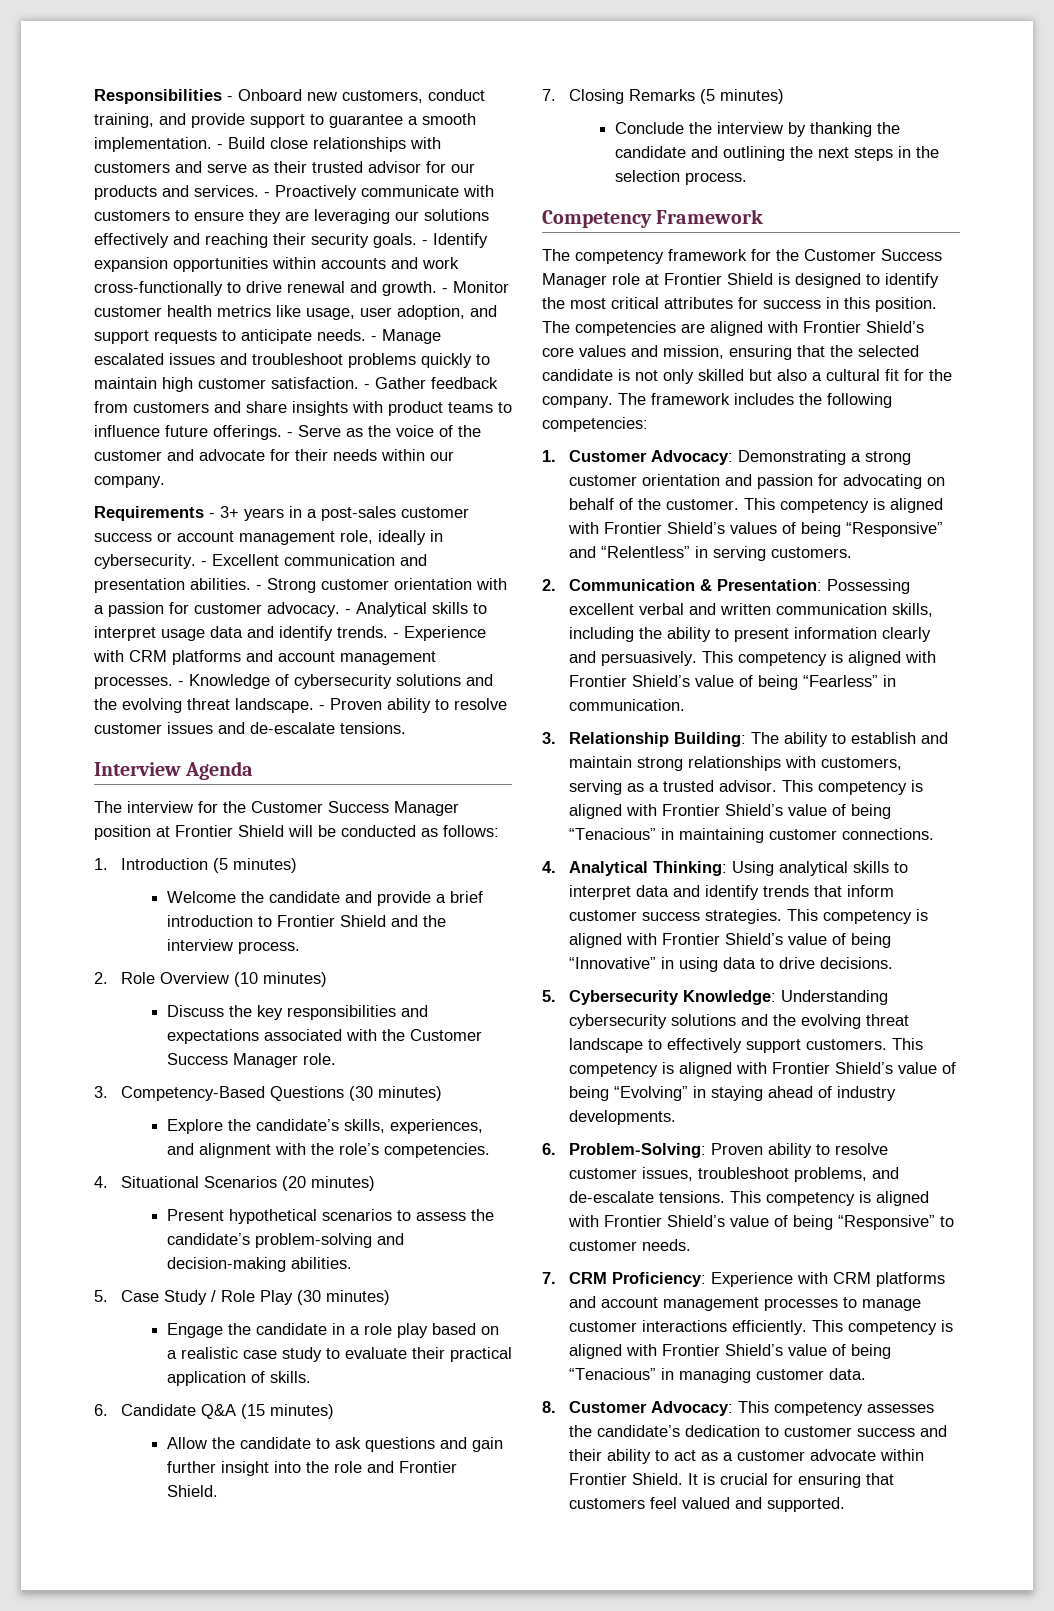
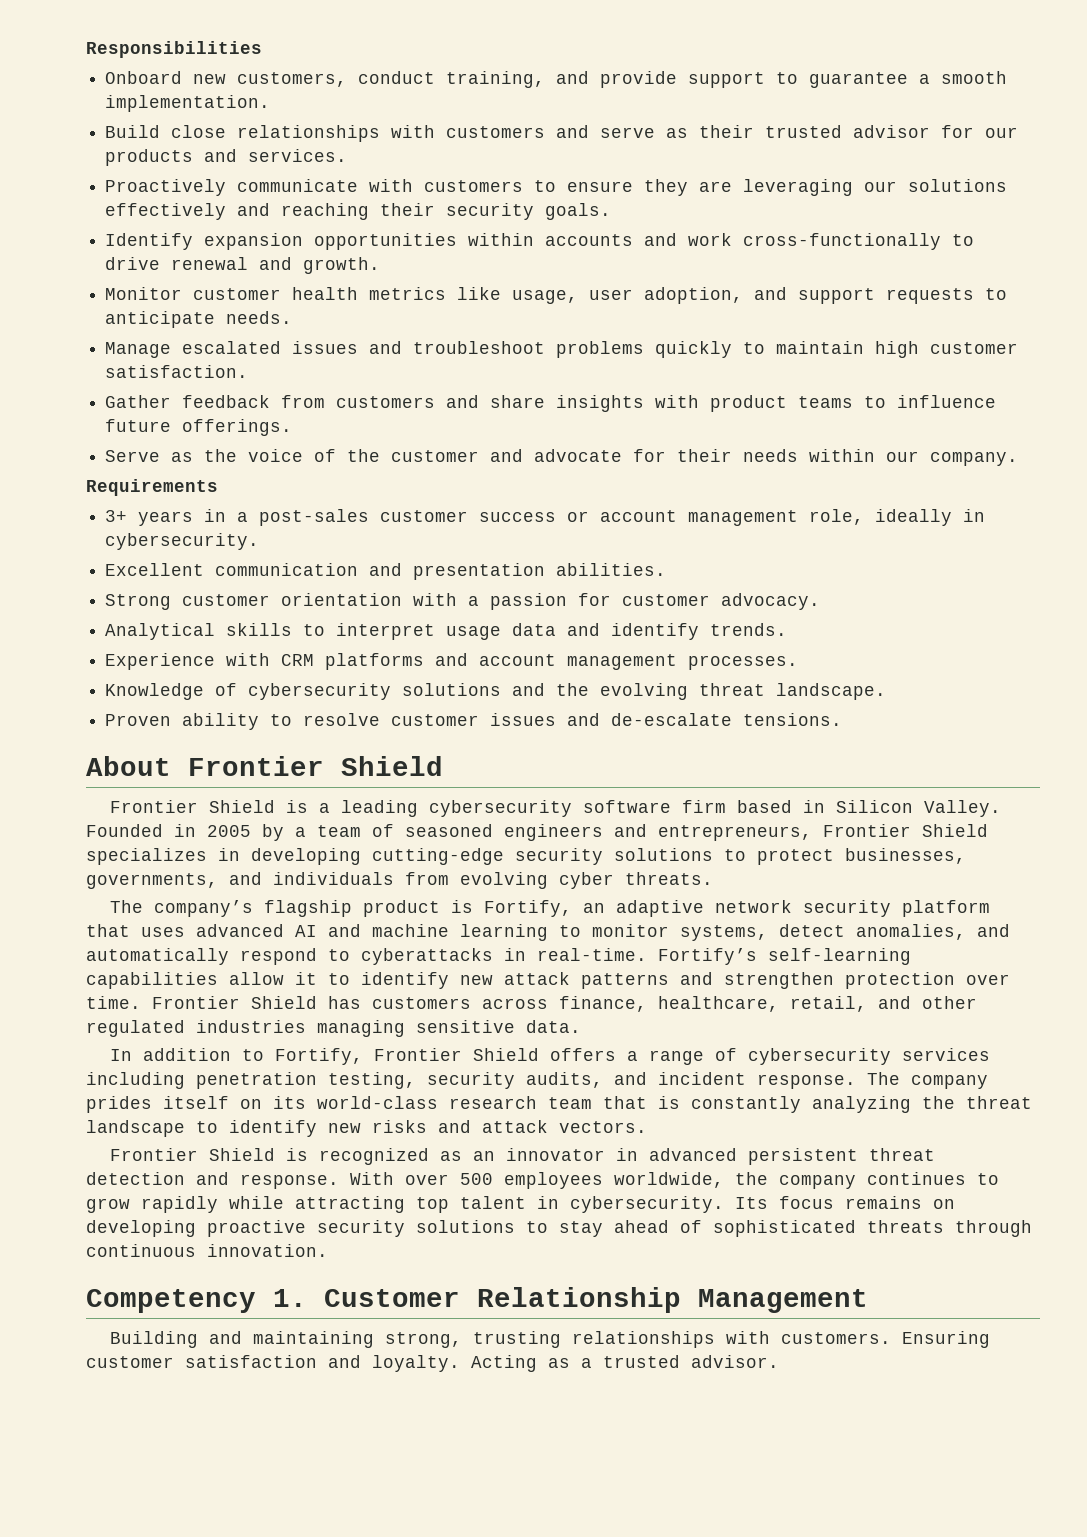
- Responsibilities - Onboard new customers, conduct training, and provide support to guarantee a smooth implementation. - Build close relationships with customers and serve as their trusted advisor for our products and services. - Proactively communicate with customers to ensure they are leveraging our solutions effectively and reaching their security goals. - Identify expansion opportunities within accounts and work cross-functionally to drive renewal and growth. - Monitor customer health metrics like usage, user adoption, and support requests to anticipate needs. - Manage escalated issues and troubleshoot problems quickly to maintain high customer satisfaction. - Gather feedback from customers and share insights with product teams to influence future offerings. - Serve as the voice of the customer and advocate for their needs within our company.
+ Responsibilities
+ Onboard new customers, conduct training, and provide support to guarantee a smooth implementation.
+ Build close relationships with customers and serve as their trusted advisor for our products and services.
+ Proactively communicate with customers to ensure they are leveraging our solutions effectively and reaching their security goals.
+ Identify expansion opportunities within accounts and work cross-functionally to drive renewal and growth.
+ Monitor customer health metrics like usage, user adoption, and support requests to anticipate needs.
+ Manage escalated issues and troubleshoot problems quickly to maintain high customer satisfaction.
+ Gather feedback from customers and share insights with product teams to influence future offerings.
+ Serve as the voice of the customer and advocate for their needs within our company.
- Requirements - 3+ years in a post-sales customer success or account management role, ideally in cybersecurity. - Excellent communication and presentation abilities. - Strong customer orientation with a passion for customer advocacy. - Analytical skills to interpret usage data and identify trends. - Experience with CRM platforms and account management processes. - Knowledge of cybersecurity solutions and the evolving threat landscape. - Proven ability to resolve customer issues and de-escalate tensions.
+ Requirements
+ 3+ years in a post-sales customer success or account management role, ideally in cybersecurity.
+ Excellent communication and presentation abilities.
+ Strong customer orientation with a passion for customer advocacy.
+ Analytical skills to interpret usage data and identify trends.
+ Experience with CRM platforms and account management processes.
+ Knowledge of cybersecurity solutions and the evolving threat landscape.
+ Proven ability to resolve customer issues and de-escalate tensions.
- Interview Agenda
- The interview for the Customer Success Manager position at Frontier Shield will be conducted as follows:
- 1. Introduction (5 minutes)
- Welcome the candidate and provide a brief introduction to Frontier Shield and the interview process.
- 2. Role Overview (10 minutes)
- Discuss the key responsibilities and expectations associated with the Customer Success Manager role.
- 3. Competency-Based Questions (30 minutes)
- Explore the candidate’s skills, experiences, and alignment with the role’s competencies.
- 4. Situational Scenarios (20 minutes)
- Present hypothetical scenarios to assess the candidate’s problem-solving and decision-making abilities.
- 5. Case Study / Role Play (30 minutes)
- Engage the candidate in a role play based on a realistic case study to evaluate their practical application of skills.
- 6. Candidate Q&A (15 minutes)
- Allow the candidate to ask questions and gain further insight into the role and Frontier Shield.
- 7. Closing Remarks (5 minutes)
- Conclude the interview by thanking the candidate and outlining the next steps in the selection process.
- Competency Framework
- The competency framework for the Customer Success Manager role at Frontier Shield is designed to identify the most critical attributes for success in this position. The competencies are aligned with Frontier Shield’s core values and mission, ensuring that the selected candidate is not only skilled but also a cultural fit for the company. The framework includes the following competencies:
- 1. Customer Advocacy: Demonstrating a strong customer orientation and passion for advocating on behalf of the customer. This competency is aligned with Frontier Shield’s values of being “Responsive” and “Relentless” in serving customers.
- 2. Communication & Presentation: Possessing excellent verbal and written communication skills, including the ability to present information clearly and persuasively. This competency is aligned with Frontier Shield’s value of being “Fearless” in communication.
- 3. Relationship Building: The ability to establish and maintain strong relationships with customers, serving as a trusted advisor. This competency is aligned with Frontier Shield’s value of being “Tenacious” in maintaining customer connections.
- 4. Analytical Thinking: Using analytical skills to interpret data and identify trends that inform customer success strategies. This competency is aligned with Frontier Shield’s value of being “Innovative” in using data to drive decisions.
- 5. Cybersecurity Knowledge: Understanding cybersecurity solutions and the evolving threat landscape to effectively support customers. This competency is aligned with Frontier Shield’s value of being “Evolving” in staying ahead of industry developments.
- 6. Problem-Solving: Proven ability to resolve customer issues, troubleshoot problems, and de-escalate tensions. This competency is aligned with Frontier Shield’s value of being “Responsive” to customer needs.
- 7. CRM Proficiency: Experience with CRM platforms and account management processes to manage customer interactions efficiently. This competency is aligned with Frontier Shield’s value of being “Tenacious” in managing customer data.
- 8. Customer Advocacy: This competency assesses the candidate’s dedication to customer success and their ability to act as a customer advocate within Frontier Shield. It is crucial for ensuring that customers feel valued and supported.
+ About Frontier Shield
+ Frontier Shield is a leading cybersecurity software firm based in Silicon Valley. Founded in 2005 by a team of seasoned engineers and entrepreneurs, Frontier Shield specializes in developing cutting-edge security solutions to protect businesses, governments, and individuals from evolving cyber threats.
+ The company’s flagship product is Fortify, an adaptive network security platform that uses advanced AI and machine learning to monitor systems, detect anomalies, and automatically respond to cyberattacks in real-time. Fortify’s self-learning capabilities allow it to identify new attack patterns and strengthen protection over time. Frontier Shield has customers across finance, healthcare, retail, and other regulated industries managing sensitive data.
+ In addition to Fortify, Frontier Shield offers a range of cybersecurity services including penetration testing, security audits, and incident response. The company prides itself on its world-class research team that is constantly analyzing the threat landscape to identify new risks and attack vectors.
+ Frontier Shield is recognized as an innovator in advanced persistent threat detection and response. With over 500 employees worldwide, the company continues to grow rapidly while attracting top talent in cybersecurity. Its focus remains on developing proactive security solutions to stay ahead of sophisticated threats through continuous innovation.
+ Competency 1. Customer Relationship Management
+ Building and maintaining strong, trusting relationships with customers. Ensuring customer satisfaction and loyalty. Acting as a trusted advisor.

